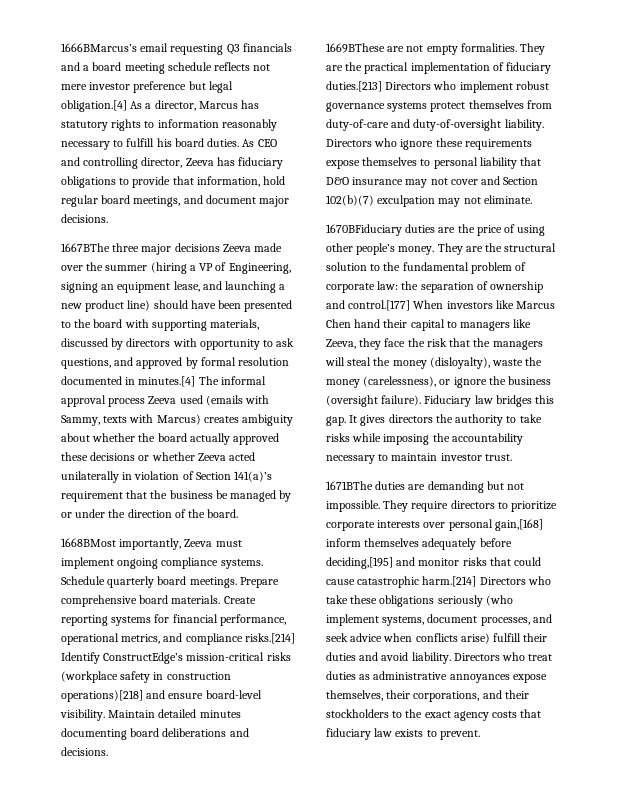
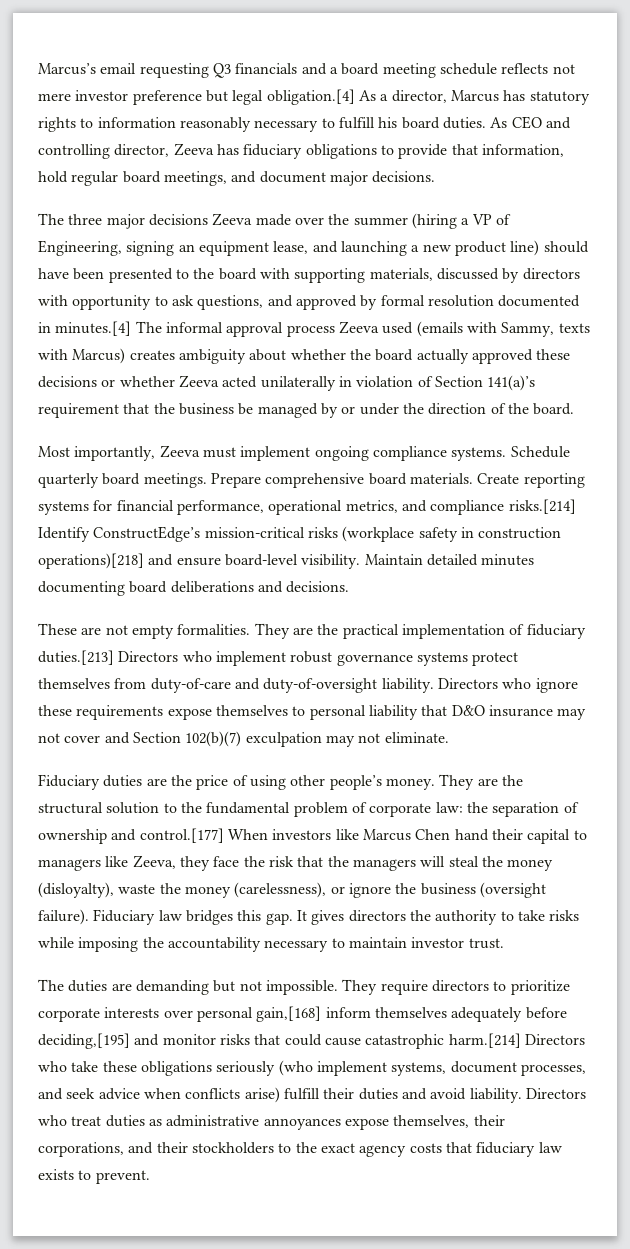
- 1666BMarcus’s email requesting Q3 financials and a board meeting schedule reflects not mere investor preference but legal obligation.[4] As a director, Marcus has statutory rights to information reasonably necessary to fulfill his board duties.
+ Marcus’s email requesting Q3 financials and a board meeting schedule reflects not mere investor preference but legal obligation.[4] As a director, Marcus has statutory rights to information reasonably necessary to fulfill his board duties.
- 1667BThe three major decisions Zeeva made over the summer (hiring a VP of Engineering, signing an equipment lease, and launching a new product line) should have been presented to the board with supporting materials, discussed by directors with opportunity to ask questions, and approved by formal resolution documented in minutes.[4] The informal approval process Zeeva used (emails with Sammy, texts with Marcus) creates ambiguity about whether the board actually approved these decisions or whether Zeeva acted unilaterally in violation of Section 141(a)’s requirement that the business be managed by or under the direction of the board.
+ The three major decisions Zeeva made over the summer (hiring a VP of Engineering, signing an equipment lease, and launching a new product line) should have been presented to the board with supporting materials, discussed by directors with opportunity to ask questions, and approved by formal resolution documented in minutes.[4] The informal approval process Zeeva used (emails with Sammy, texts with Marcus) creates ambiguity about whether the board actually approved these decisions or whether Zeeva acted unilaterally in violation of Section 141(a)’s requirement that the business be managed by or under the direction of the board.
- 1668BMost importantly, Zeeva must implement ongoing compliance systems.
+ Most importantly, Zeeva must implement ongoing compliance systems.
- 1669BThese are not empty formalities.
+ These are not empty formalities.
- 1670BFiduciary duties are the price of using other people’s money.
+ Fiduciary duties are the price of using other people’s money.
- 1671BThe duties are demanding but not impossible.
+ The duties are demanding but not impossible.

